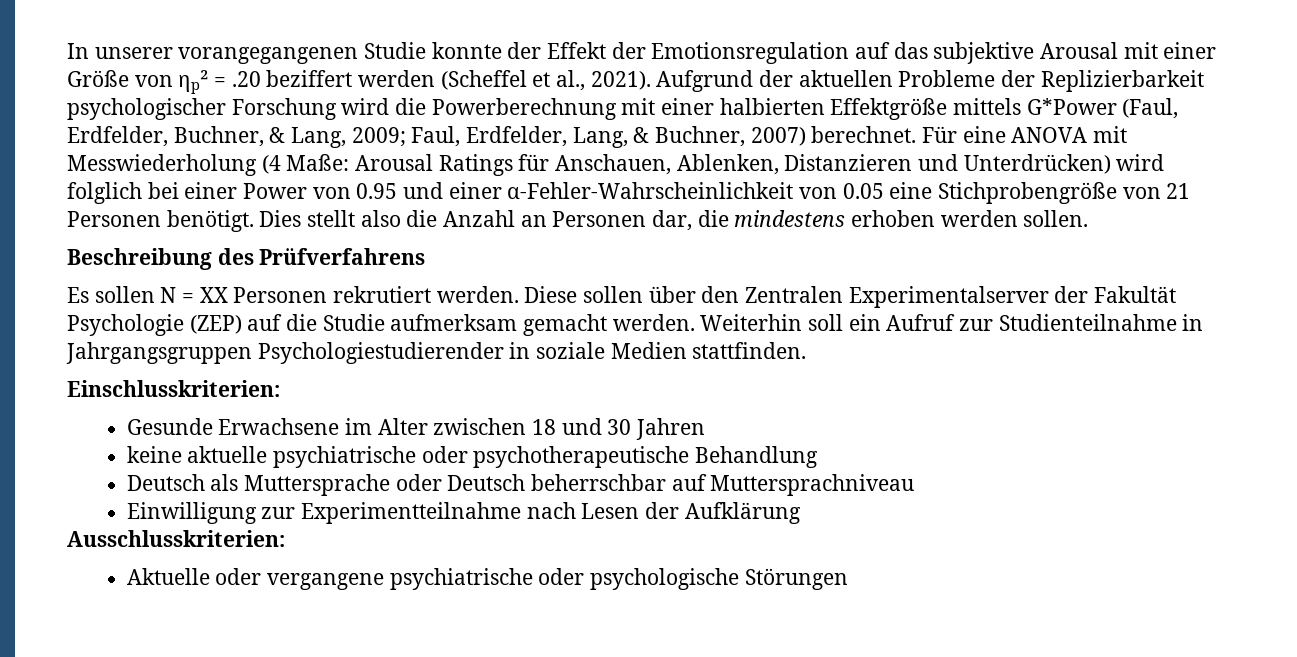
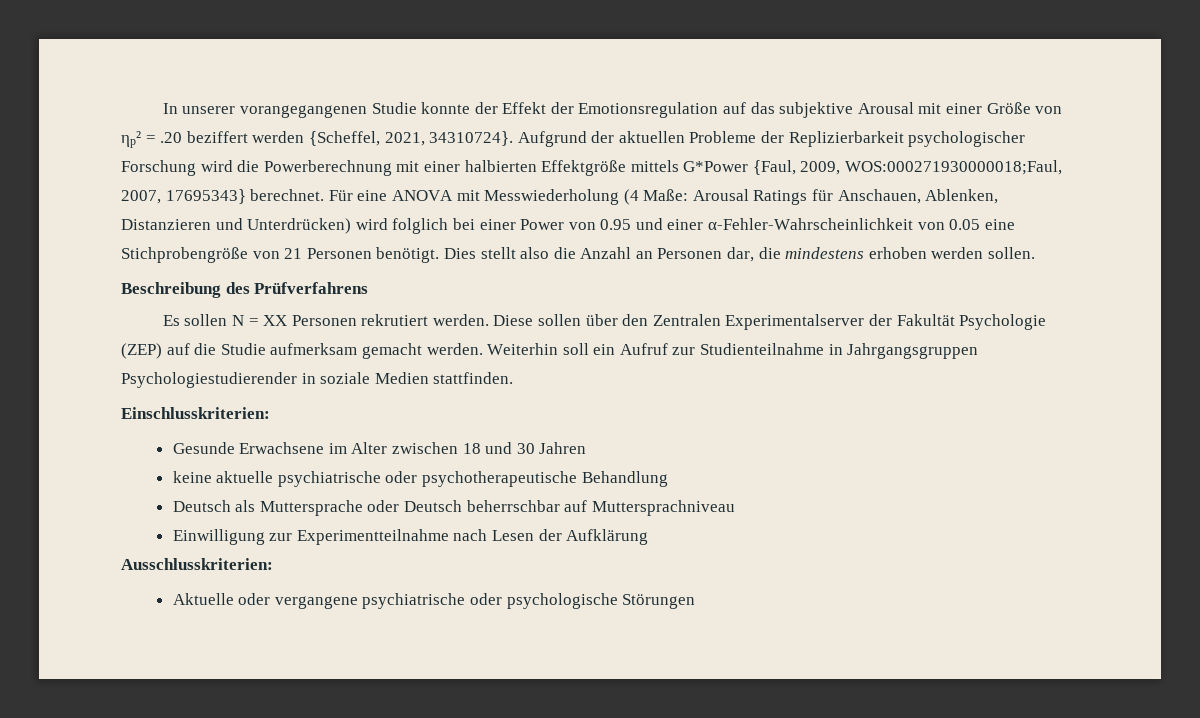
- In unserer vorangegangenen Studie konnte der Effekt der Emotionsregulation auf das subjektive Arousal mit einer Größe von ηp² = .20 beziffert werden (Scheffel et al., 2021).
+ In unserer vorangegangenen Studie konnte der Effekt der Emotionsregulation auf das subjektive Arousal mit einer Größe von ηp² = .20 beziffert werden {Scheffel, 2021, 34310724}.
- Aufgrund der aktuellen Probleme der Replizierbarkeit psychologischer Forschung wird die Powerberechnung mit einer halbierten Effektgröße mittels G*Power (Faul, Erdfelder, Buchner, & Lang, 2009; Faul, Erdfelder, Lang, & Buchner, 2007) berechnet.
+ Aufgrund der aktuellen Probleme der Replizierbarkeit psychologischer Forschung wird die Powerberechnung mit einer halbierten Effektgröße mittels G*Power {Faul, 2009, WOS:000271930000018;Faul, 2007, 17695343} berechnet.

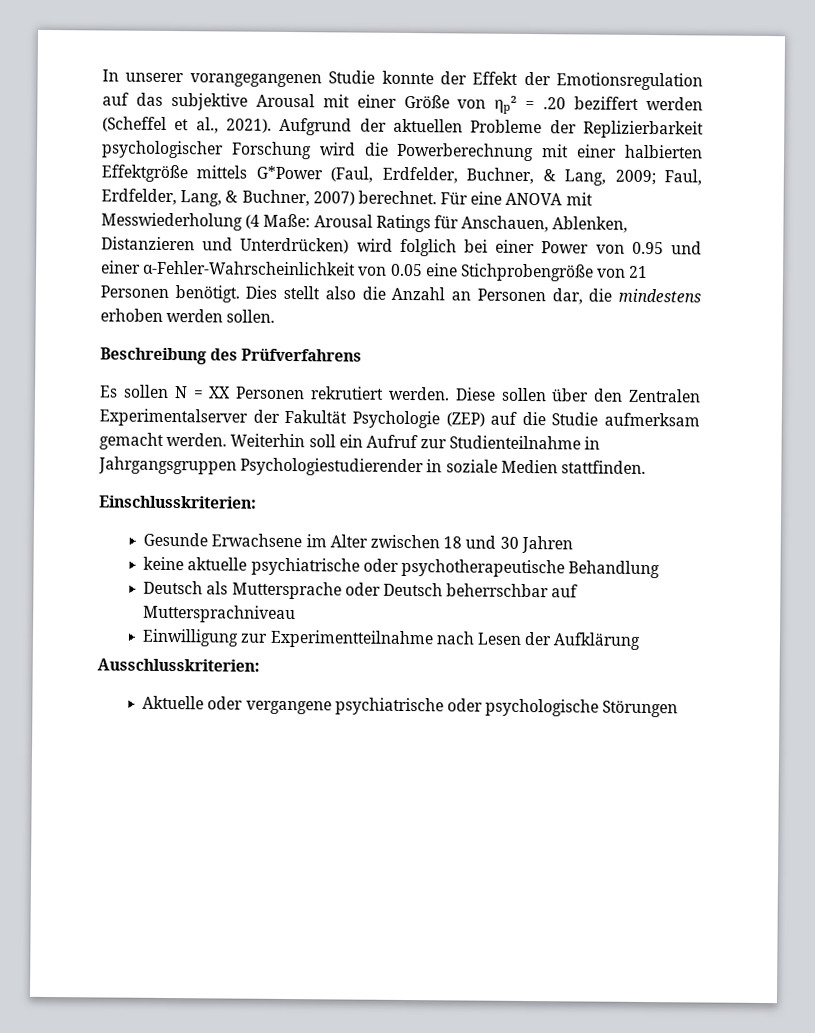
- In unserer vorangegangenen Studie konnte der Effekt der Emotionsregulation auf das subjektive Arousal mit einer Größe von ηp² = .20 beziffert werden {Scheffel, 2021, 34310724}.
+ In unserer vorangegangenen Studie konnte der Effekt der Emotionsregulation auf das subjektive Arousal mit einer Größe von ηp² = .20 beziffert werden (Scheffel et al., 2021).
- Aufgrund der aktuellen Probleme der Replizierbarkeit psychologischer Forschung wird die Powerberechnung mit einer halbierten Effektgröße mittels G*Power {Faul, 2009, WOS:000271930000018;Faul, 2007, 17695343} berechnet.
+ Aufgrund der aktuellen Probleme der Replizierbarkeit psychologischer Forschung wird die Powerberechnung mit einer halbierten Effektgröße mittels G*Power (Faul, Erdfelder, Buchner, & Lang, 2009; Faul, Erdfelder, Lang, & Buchner, 2007) berechnet.

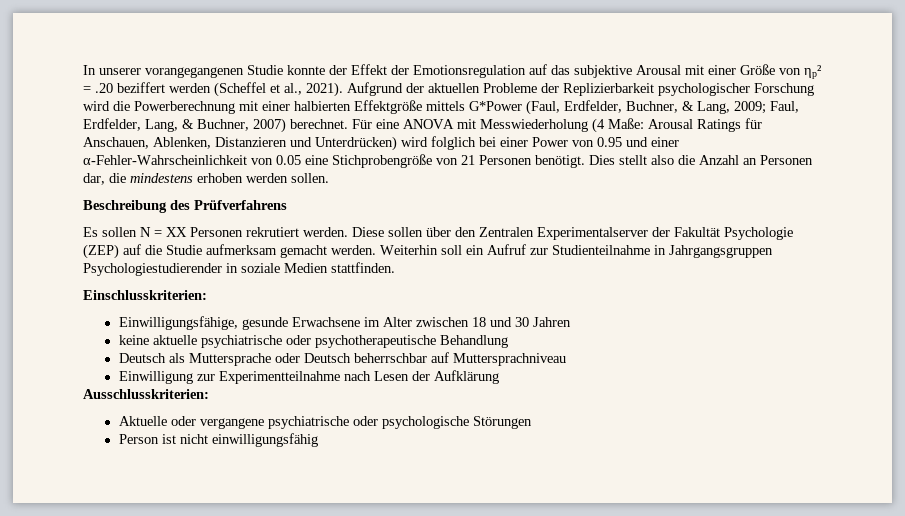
- Gesunde Erwachsene im Alter zwischen 18 und 30 Jahren
+ Einwilligungsfähige, gesunde Erwachsene im Alter zwischen 18 und 30 Jahren
+ Person ist nicht einwilligungsfähig

